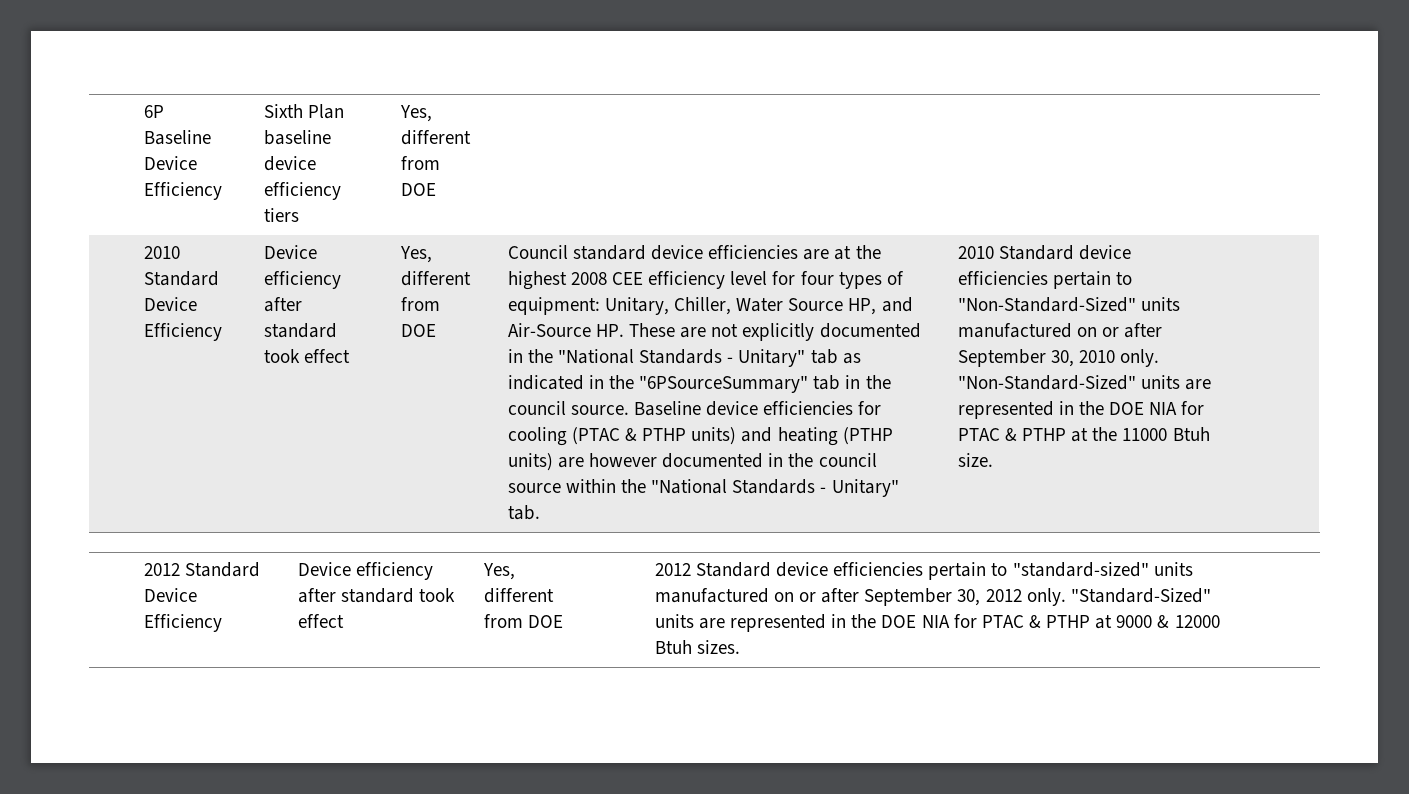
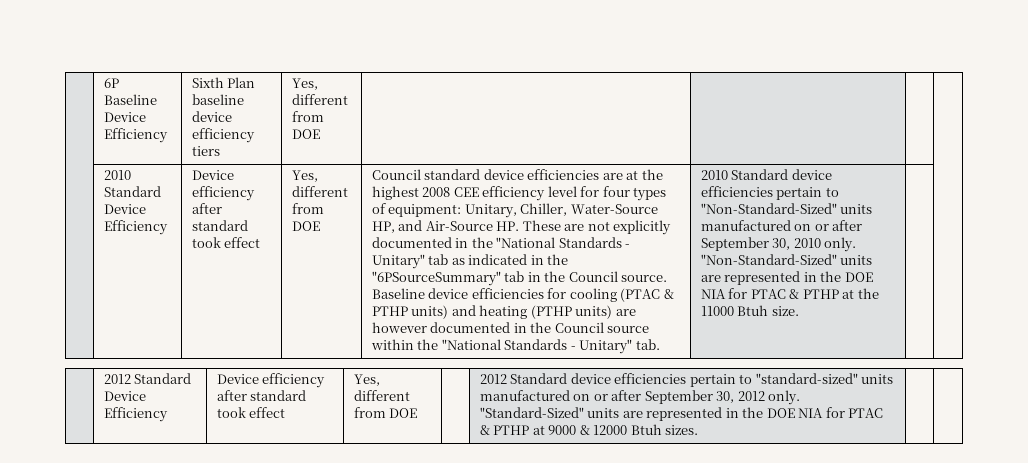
- Council standard device efficiencies are at the highest 2008 CEE efficiency level for four types of equipment: Unitary, Chiller, Water Source HP, and Air-Source HP. These are not explicitly documented in the "National Standards - Unitary" tab as indicated in the "6PSourceSummary" tab in the council source.
+ Council standard device efficiencies are at the highest 2008 CEE efficiency level for four types of equipment: Unitary, Chiller, Water-Source HP, and Air-Source HP. These are not explicitly documented in the "National Standards - Unitary" tab as indicated in the "6PSourceSummary" tab in the Council source.
- Baseline device efficiencies for cooling (PTAC & PTHP units) and heating (PTHP units) are however documented in the council source within the "National Standards - Unitary" tab.
+ Baseline device efficiencies for cooling (PTAC & PTHP units) and heating (PTHP units) are however documented in the Council source within the "National Standards - Unitary" tab.

